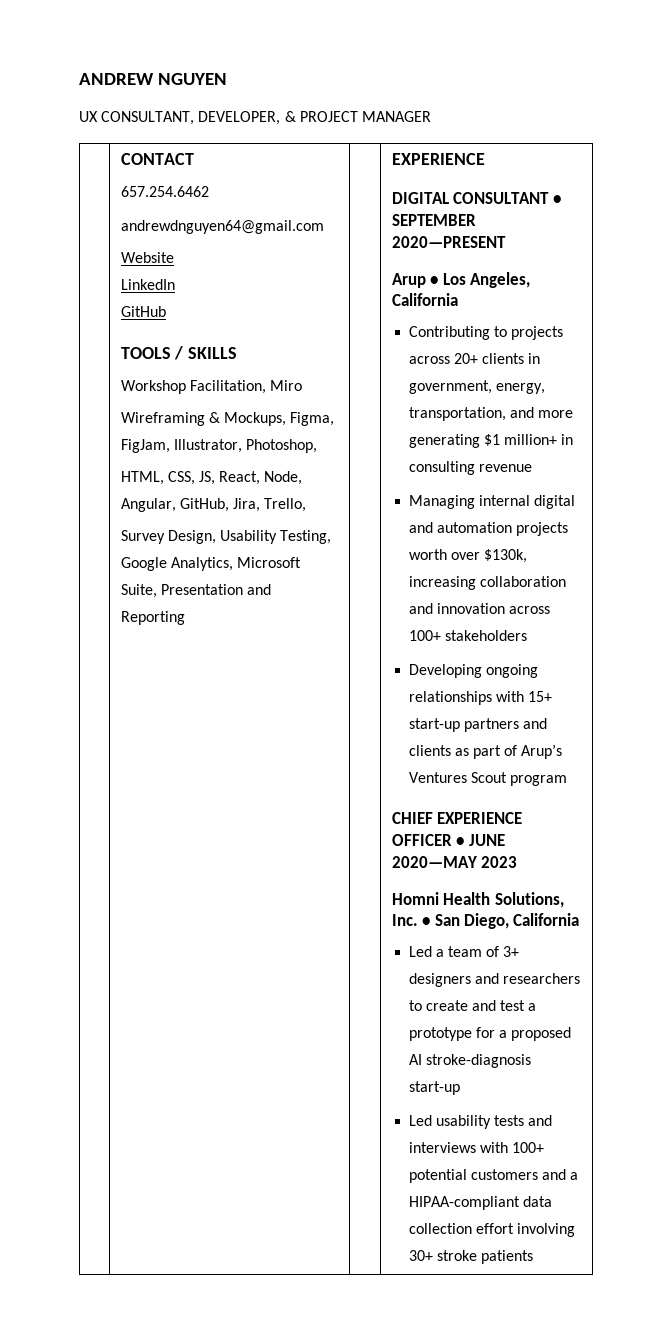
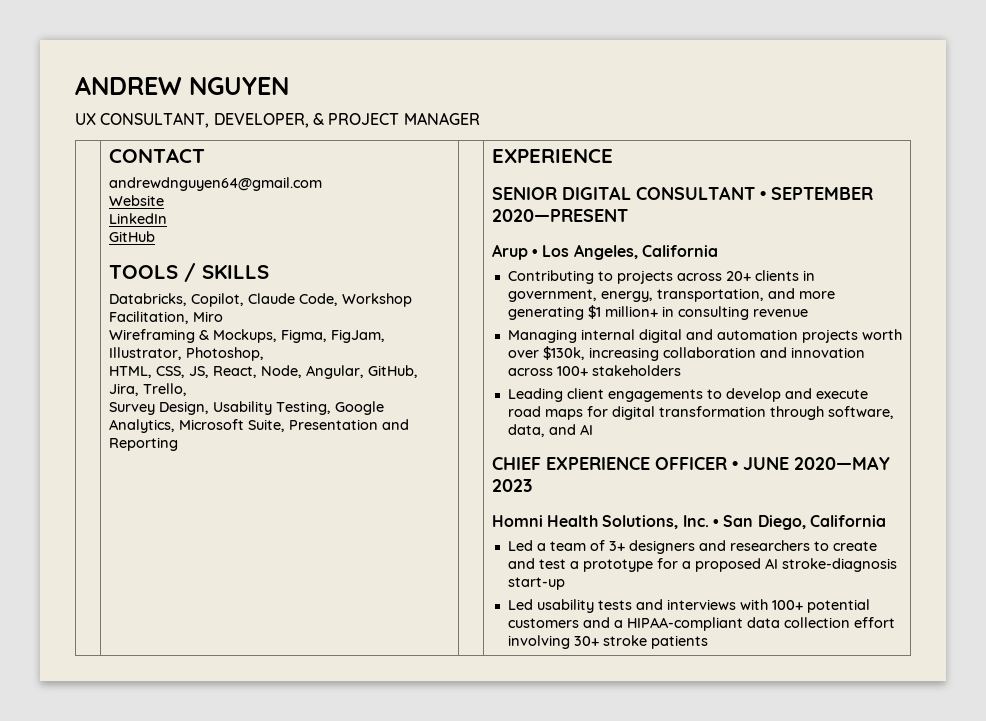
- 657.254.6462
- Workshop Facilitation, Miro
+ Databricks, Copilot, Claude Code, Workshop Facilitation, Miro
- DIGITAL CONSULTANT • SEPTEMBER 2020—PRESENT
+ SENIOR DIGITAL CONSULTANT • SEPTEMBER 2020—PRESENT
- Developing ongoing relationships with 15+ start-up partners and clients as part of Arup’s Ventures Scout program
+ Leading client engagements to develop and execute road maps for digital transformation through software, data, and AI

